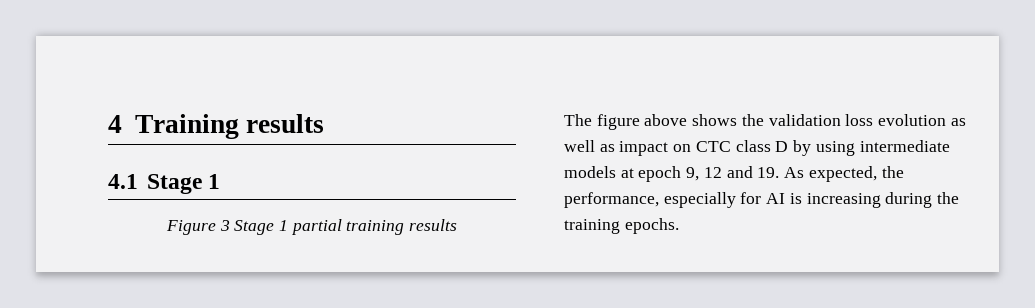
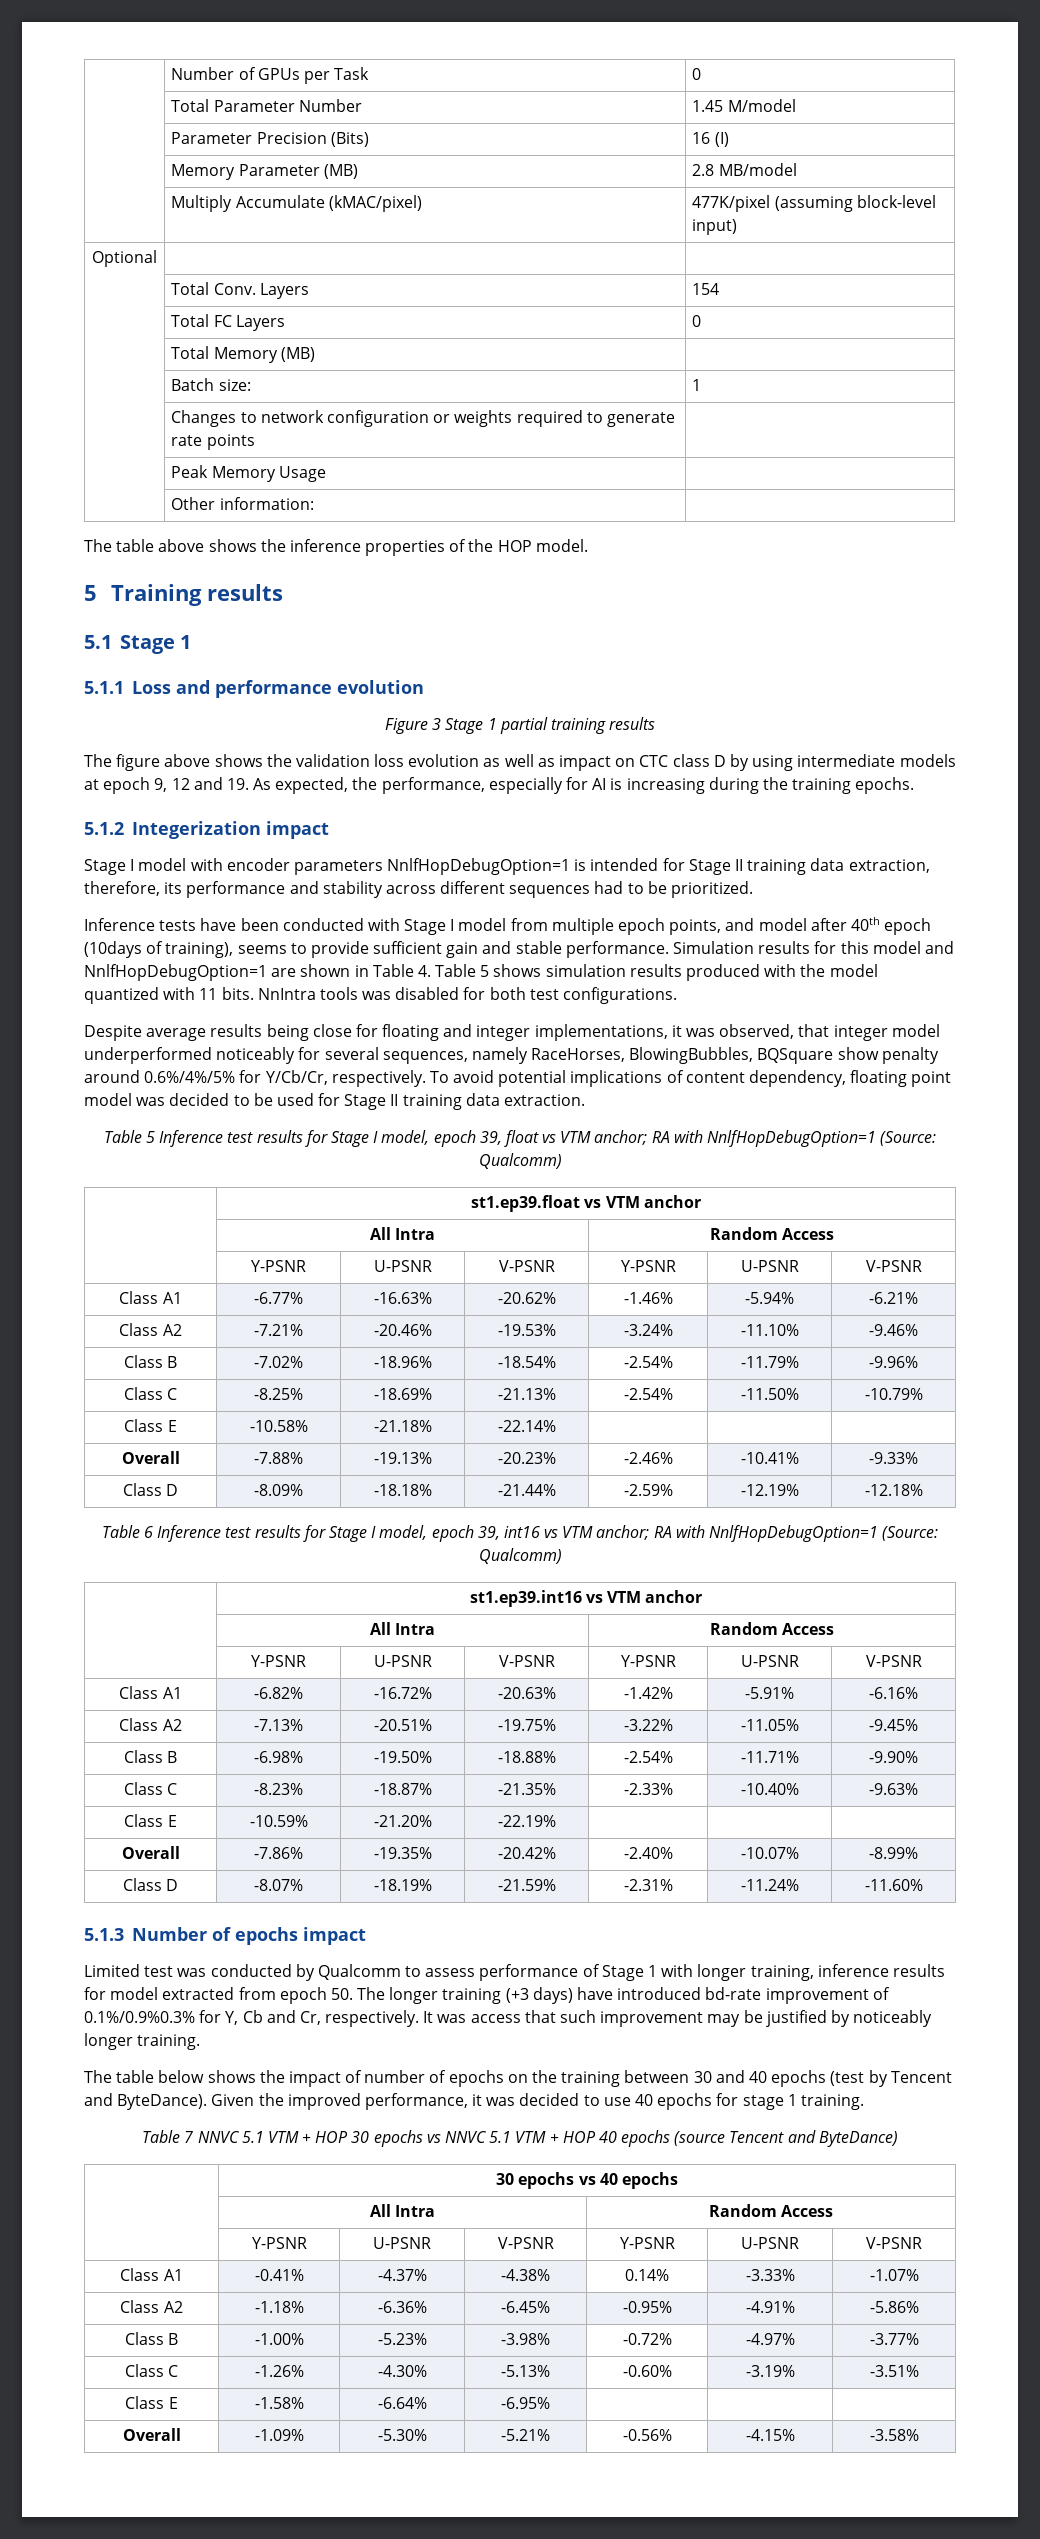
- 4 Training results
+ | Number of GPUs per Task | 0
+ | Total Parameter Number | 1.45 M/model
+ | Parameter Precision (Bits) | 16 (I)
+ | Memory Parameter (MB) | 2.8 MB/model
+ | Multiply Accumulate (kMAC/pixel) | 477K/pixel (assuming block-level input)
+ Optional | |
+ | Total Conv. Layers | 154
+ | Total FC Layers | 0
+ | Total Memory (MB) |
+ | Batch size: | 1
+ | Changes to network configuration or weights required to generate rate points |
+ | Peak Memory Usage |
+ | Other information: |
+ The table above shows the inference properties of the HOP model.
+ 5 Training results
- 4.1 Stage 1
+ 5.1 Stage 1
+ 5.1.1 Loss and performance evolution
+ 5.1.2 Integerization impact
+ Stage I model with encoder parameters NnlfHopDebugOption=1 is intended for Stage II training data extraction, therefore, its performance and stability across different sequences had to be prioritized.
+ Inference tests have been conducted with Stage I model from multiple epoch points, and model after 40th epoch (10days of training), seems to provide sufficient gain and stable performance. Simulation results for this model and NnlfHopDebugOption=1 are shown in Table 4. Table 5 shows simulation results produced with the model quantized with 11 bits. NnIntra tools was disabled for both test configurations.
+ Despite average results being close for floating and integer implementations, it was observed, that integer model underperformed noticeably for several sequences, namely RaceHorses, BlowingBubbles, BQSquare show penalty around 0.6%/4%/5% for Y/Cb/Cr, respectively. To avoid potential implications of content dependency, floating point model was decided to be used for Stage II training data extraction.
+ Table 5 Inference test results for Stage I model, epoch 39, float vs VTM anchor; RA with NnlfHopDebugOption=1 (Source: Qualcomm)
+ | st1.ep39.float vs VTM anchor
+ | All Intra | Random Access
+ | Y-PSNR | U-PSNR | V-PSNR | Y-PSNR | U-PSNR | V-PSNR
+ Class A1 | -6.77% | -16.63% | -20.62% | -1.46% | -5.94% | -6.21%
+ Class A2 | -7.21% | -20.46% | -19.53% | -3.24% | -11.10% | -9.46%
+ Class B | -7.02% | -18.96% | -18.54% | -2.54% | -11.79% | -9.96%
+ Class C | -8.25% | -18.69% | -21.13% | -2.54% | -11.50% | -10.79%
+ Class E | -10.58% | -21.18% | -22.14% | | |
+ Overall | -7.88% | -19.13% | -20.23% | -2.46% | -10.41% | -9.33%
+ Class D | -8.09% | -18.18% | -21.44% | -2.59% | -12.19% | -12.18%
+ Table 6 Inference test results for Stage I model, epoch 39, int16 vs VTM anchor; RA with NnlfHopDebugOption=1 (Source: Qualcomm)
+ | st1.ep39.int16 vs VTM anchor
+ | All Intra | Random Access
+ | Y-PSNR | U-PSNR | V-PSNR | Y-PSNR | U-PSNR | V-PSNR
+ Class A1 | -6.82% | -16.72% | -20.63% | -1.42% | -5.91% | -6.16%
+ Class A2 | -7.13% | -20.51% | -19.75% | -3.22% | -11.05% | -9.45%
+ Class B | -6.98% | -19.50% | -18.88% | -2.54% | -11.71% | -9.90%
+ Class C | -8.23% | -18.87% | -21.35% | -2.33% | -10.40% | -9.63%
+ Class E | -10.59% | -21.20% | -22.19% | | |
+ Overall | -7.86% | -19.35% | -20.42% | -2.40% | -10.07% | -8.99%
+ Class D | -8.07% | -18.19% | -21.59% | -2.31% | -11.24% | -11.60%
+ 5.1.3 Number of epochs impact
+ Limited test was conducted by Qualcomm to assess performance of Stage 1 with longer training, inference results for model extracted from epoch 50. The longer training (+3 days) have introduced bd-rate improvement of 0.1%/0.9%0.3% for Y, Cb and Cr, respectively. It was access that such improvement may be justified by noticeably longer training.
+ The table below shows the impact of number of epochs on the training between 30 and 40 epochs (test by Tencent and ByteDance). Given the improved performance, it was decided to use 40 epochs for stage 1 training.
+ Table 7 NNVC 5.1 VTM + HOP 30 epochs vs NNVC 5.1 VTM + HOP 40 epochs (source Tencent and ByteDance)
+ | 30 epochs vs 40 epochs
+ | All Intra | Random Access
+ | Y-PSNR | U-PSNR | V-PSNR | Y-PSNR | U-PSNR | V-PSNR
+ Class A1 | -0.41% | -4.37% | -4.38% | 0.14% | -3.33% | -1.07%
+ Class A2 | -1.18% | -6.36% | -6.45% | -0.95% | -4.91% | -5.86%
+ Class B | -1.00% | -5.23% | -3.98% | -0.72% | -4.97% | -3.77%
+ Class C | -1.26% | -4.30% | -5.13% | -0.60% | -3.19% | -3.51%
+ Class E | -1.58% | -6.64% | -6.95% | | |
+ Overall | -1.09% | -5.30% | -5.21% | -0.56% | -4.15% | -3.58%

